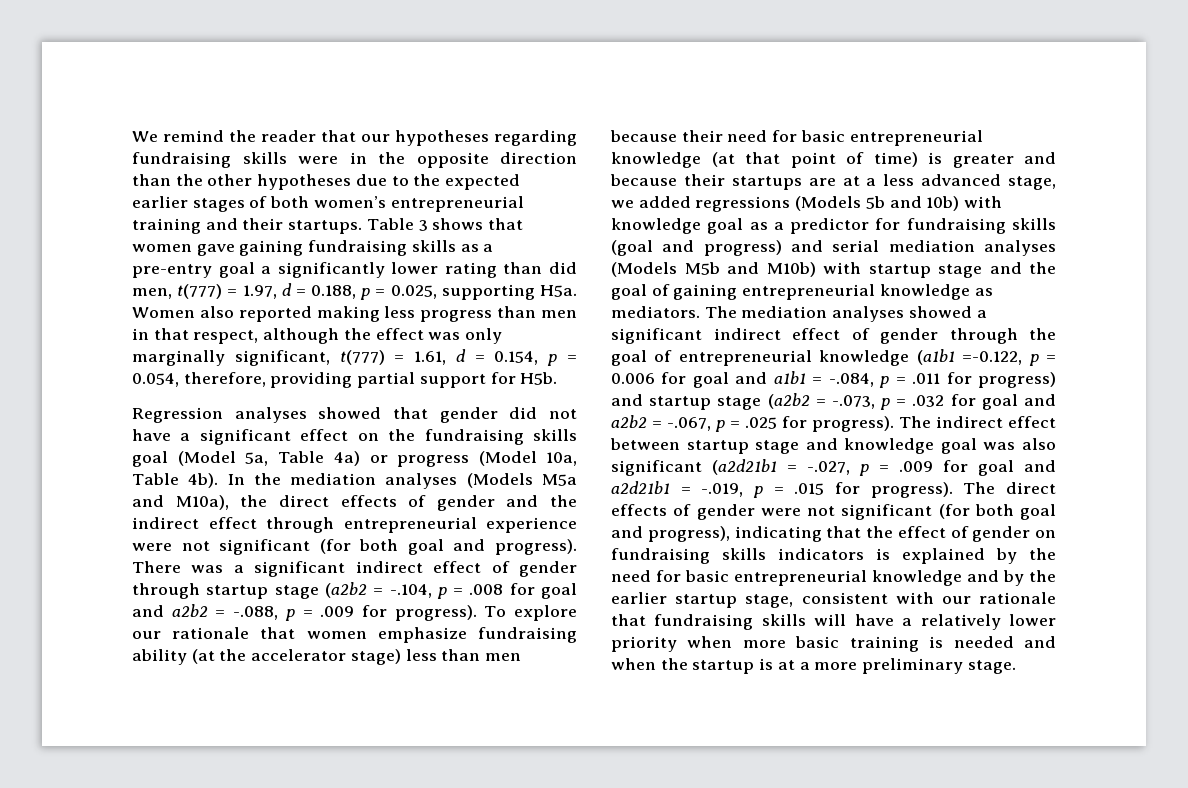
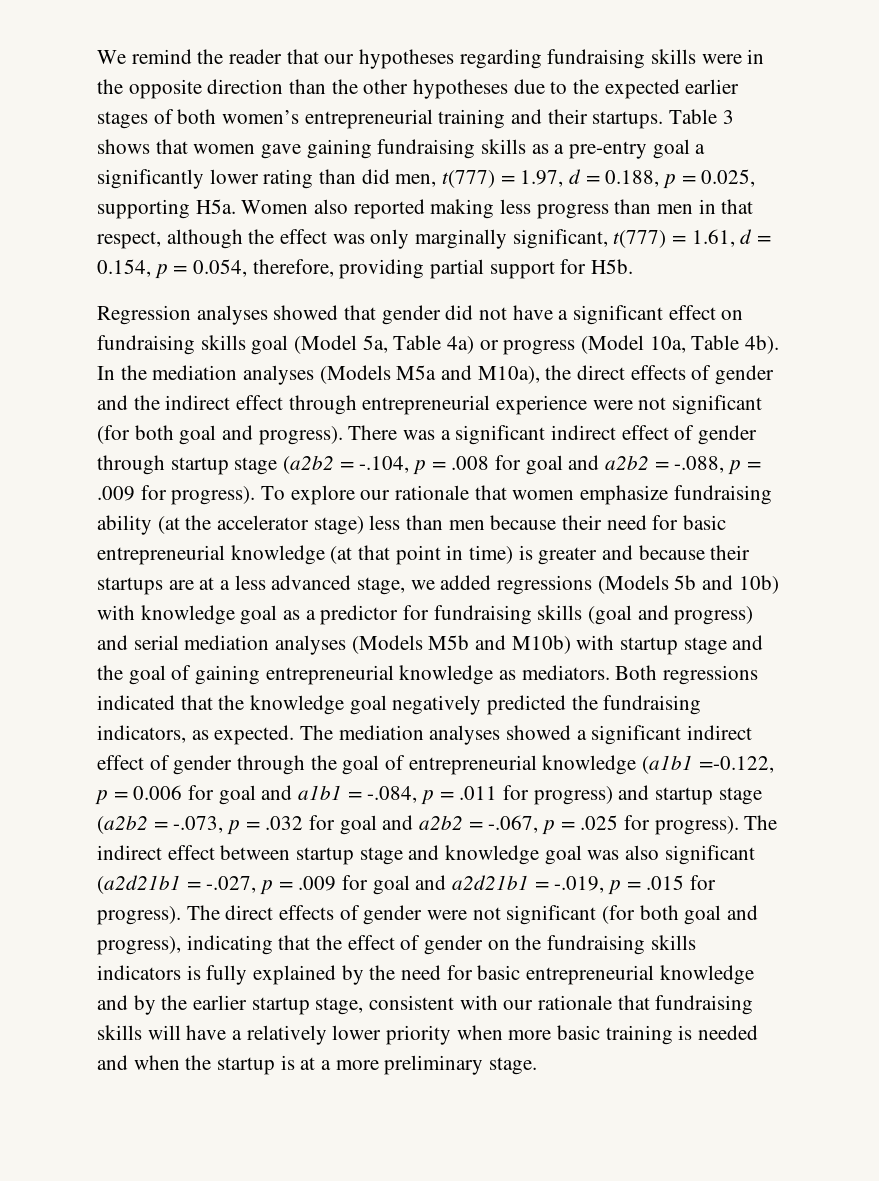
- Regression analyses showed that gender did not have a significant effect on the fundraising skills goal (Model 5a, Table 4a) or progress (Model 10a, Table 4b).
+ Regression analyses showed that gender did not have a significant effect on fundraising skills goal (Model 5a, Table 4a) or progress (Model 10a, Table 4b).
- To explore our rationale that women emphasize fundraising ability (at the accelerator stage) less than men because their need for basic entrepreneurial knowledge (at that point of time) is greater and because their startups are at a less advanced stage, we added regressions (Models 5b and 10b) with knowledge goal as a predictor for fundraising skills (goal and progress) and serial mediation analyses (Models M5b and M10b) with startup stage and the goal of gaining entrepreneurial knowledge as mediators.
+ To explore our rationale that women emphasize fundraising ability (at the accelerator stage) less than men because their need for basic entrepreneurial knowledge (at that point in time) is greater and because their startups are at a less advanced stage, we added regressions (Models 5b and 10b) with knowledge goal as a predictor for fundraising skills (goal and progress) and serial mediation analyses (Models M5b and M10b) with startup stage and the goal of gaining entrepreneurial knowledge as mediators.
+ Both regressions indicated that the knowledge goal negatively predicted the fundraising indicators, as expected.
- The direct effects of gender were not significant (for both goal and progress), indicating that the effect of gender on fundraising skills indicators is explained by the need for basic entrepreneurial knowledge and by the earlier startup stage, consistent with our rationale that fundraising skills will have a relatively lower priority when more basic training is needed and when the startup is at a more preliminary stage.
+ The direct effects of gender were not significant (for both goal and progress), indicating that the effect of gender on the fundraising skills indicators is fully explained by the need for basic entrepreneurial knowledge and by the earlier startup stage, consistent with our rationale that fundraising skills will have a relatively lower priority when more basic training is needed and when the startup is at a more preliminary stage.

